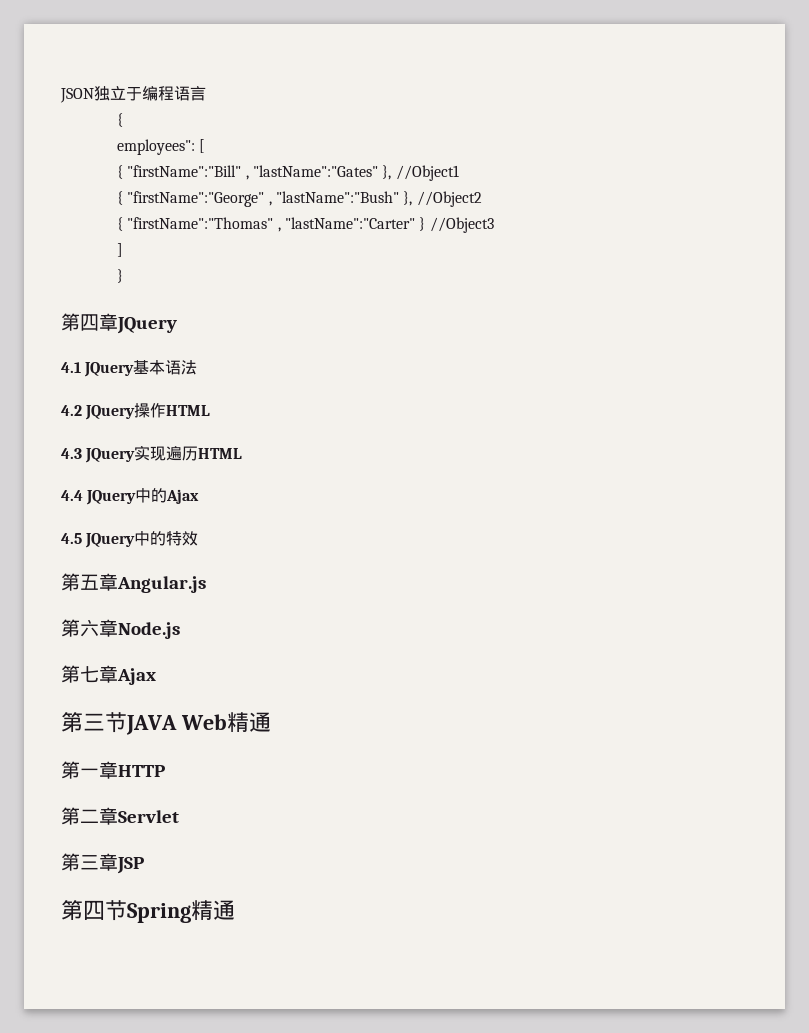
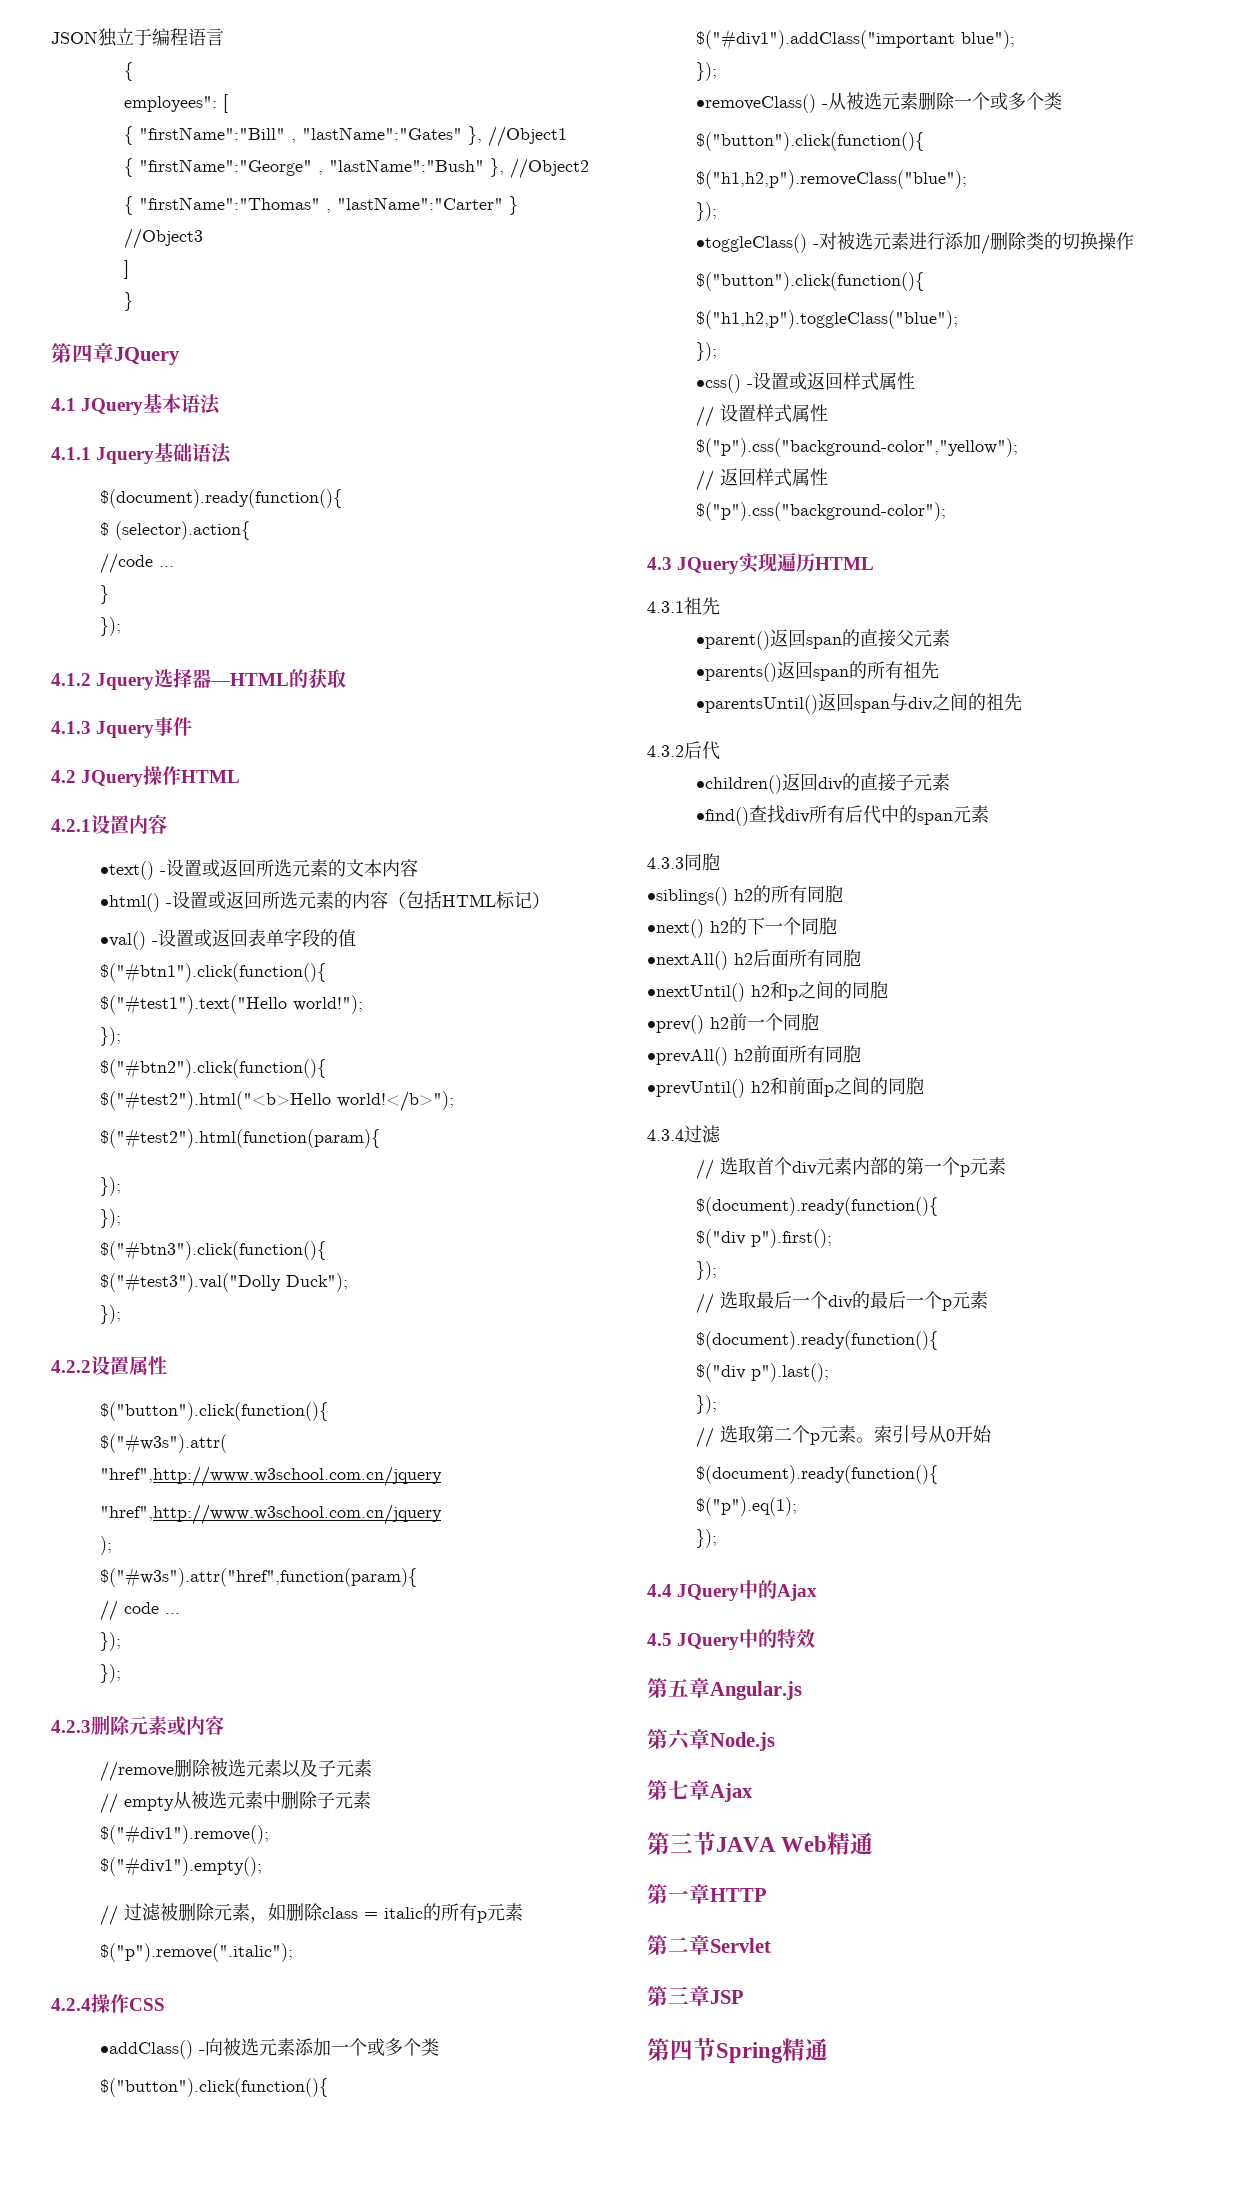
+ 4.1.1 Jquery基础语法
+ $(document).ready(function(){
+ $ (selector).action{
+ //code …
+ }
+ });
+ 4.1.2 Jquery选择器—HTML的获取
+ 4.1.3 Jquery事件
  4.2 JQuery操作HTML
+ 4.2.1设置内容
+ •text() -设置或返回所选元素的文本内容
+ •html() -设置或返回所选元素的内容（包括HTML标记）
+ •val() -设置或返回表单字段的值
+ $("#btn1").click(function(){
+ $("#test1").text("Hello world!");
+ });
+ $("#btn2").click(function(){
+ $("#test2").html("<b>Hello world!</b>");
+ $("#test2").html(function(param){
+ });
+ });
+ $("#btn3").click(function(){
+ $("#test3").val("Dolly Duck");
+ });
+ 4.2.2设置属性
+ $("button").click(function(){
+ $("#w3s").attr(
+ "href",http://www.w3school.com.cn/jquery
+ "href",http://www.w3school.com.cn/jquery
+ );
+ $("#w3s").attr("href",function(param){
+ // code …
+ });
+ });
+ 4.2.3删除元素或内容
+ //remove删除被选元素以及子元素
+ // empty从被选元素中删除子元素
+ $("#div1").remove();
+ $("#div1").empty();
+ // 过滤被删除元素，如删除class = italic的所有p元素
+ $("p").remove(".italic");
+ 4.2.4操作CSS
+ •addClass() -向被选元素添加一个或多个类
+ $("button").click(function(){
+ $("#div1").addClass("important blue");
+ });
+ •removeClass() -从被选元素删除一个或多个类
+ $("button").click(function(){
+ $("h1,h2,p").removeClass("blue");
+ });
+ •toggleClass() -对被选元素进行添加/删除类的切换操作
+ $("button").click(function(){
+ $("h1,h2,p").toggleClass("blue");
+ });
+ •css() -设置或返回样式属性
+ // 设置样式属性
+ $("p").css("background-color","yellow");
+ // 返回样式属性
+ $("p").css("background-color");
+ 4.3.1祖先
+ •parent()返回span的直接父元素
+ •parents()返回span的所有祖先
+ •parentsUntil()返回span与div之间的祖先
+ 4.3.2后代
+ •children()返回div的直接子元素
+ •find()查找div所有后代中的span元素
+ 4.3.3同胞
+ •siblings() h2的所有同胞
+ •next() h2的下一个同胞
+ •nextAll() h2后面所有同胞
+ •nextUntil() h2和p之间的同胞
+ •prev() h2前一个同胞
+ •prevAll() h2前面所有同胞
+ •prevUntil() h2和前面p之间的同胞
+ 4.3.4过滤
+ // 选取首个div元素内部的第一个p元素
+ $(document).ready(function(){
+ $("div p").first();
+ });
+ // 选取最后一个div的最后一个p元素
+ $(document).ready(function(){
+ $("div p").last();
+ });
+ // 选取第二个p元素。索引号从0开始
+ $(document).ready(function(){
+ $("p").eq(1);
+ });

